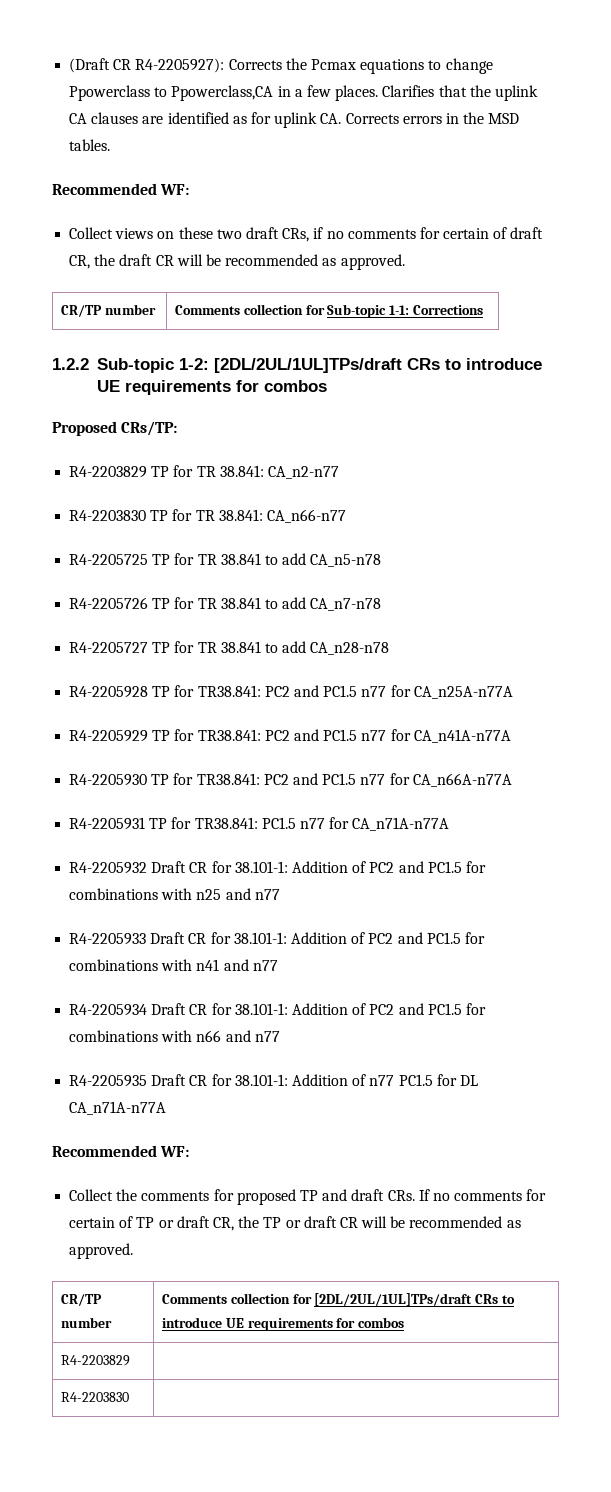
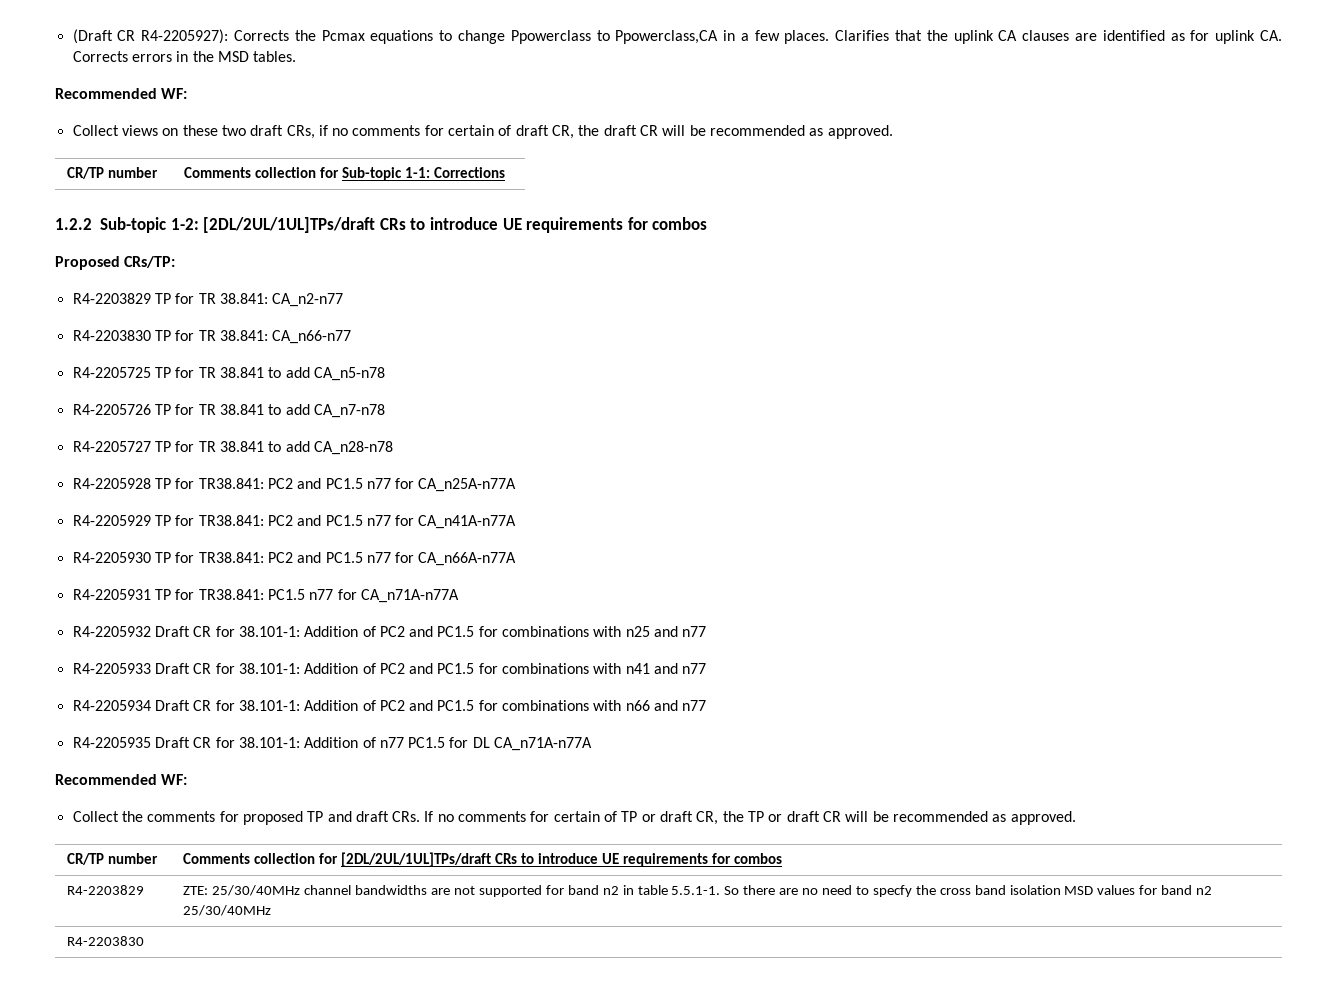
- R4-2203829 |
+ R4-2203829 | ZTE: 25/30/40MHz channel bandwidths are not supported for band n2 in table 5.5.1-1. So there are no need to specfy the cross band isolation MSD values for band n2 25/30/40MHz

